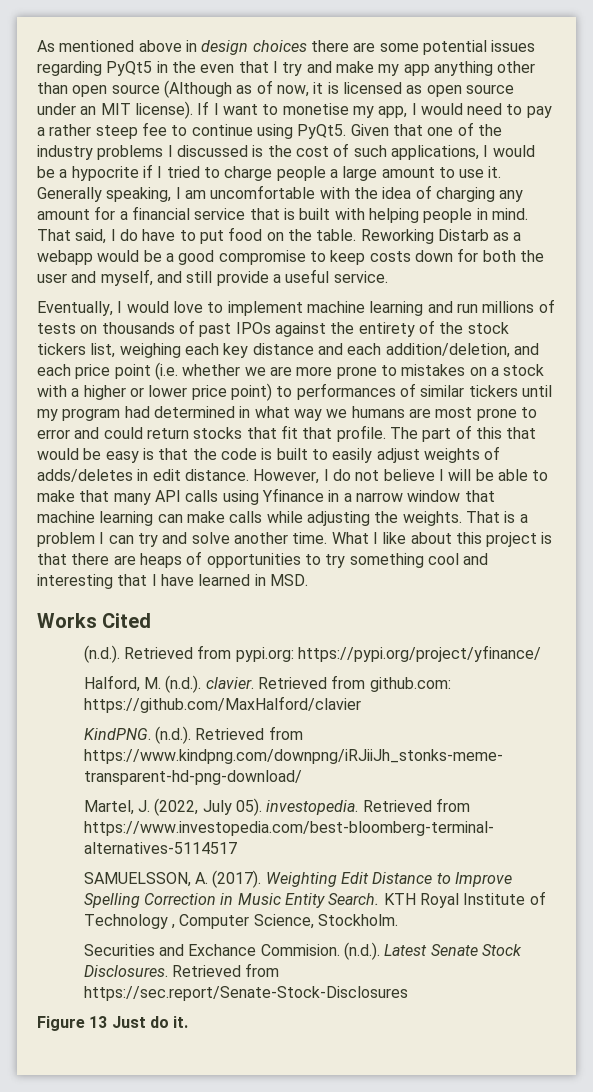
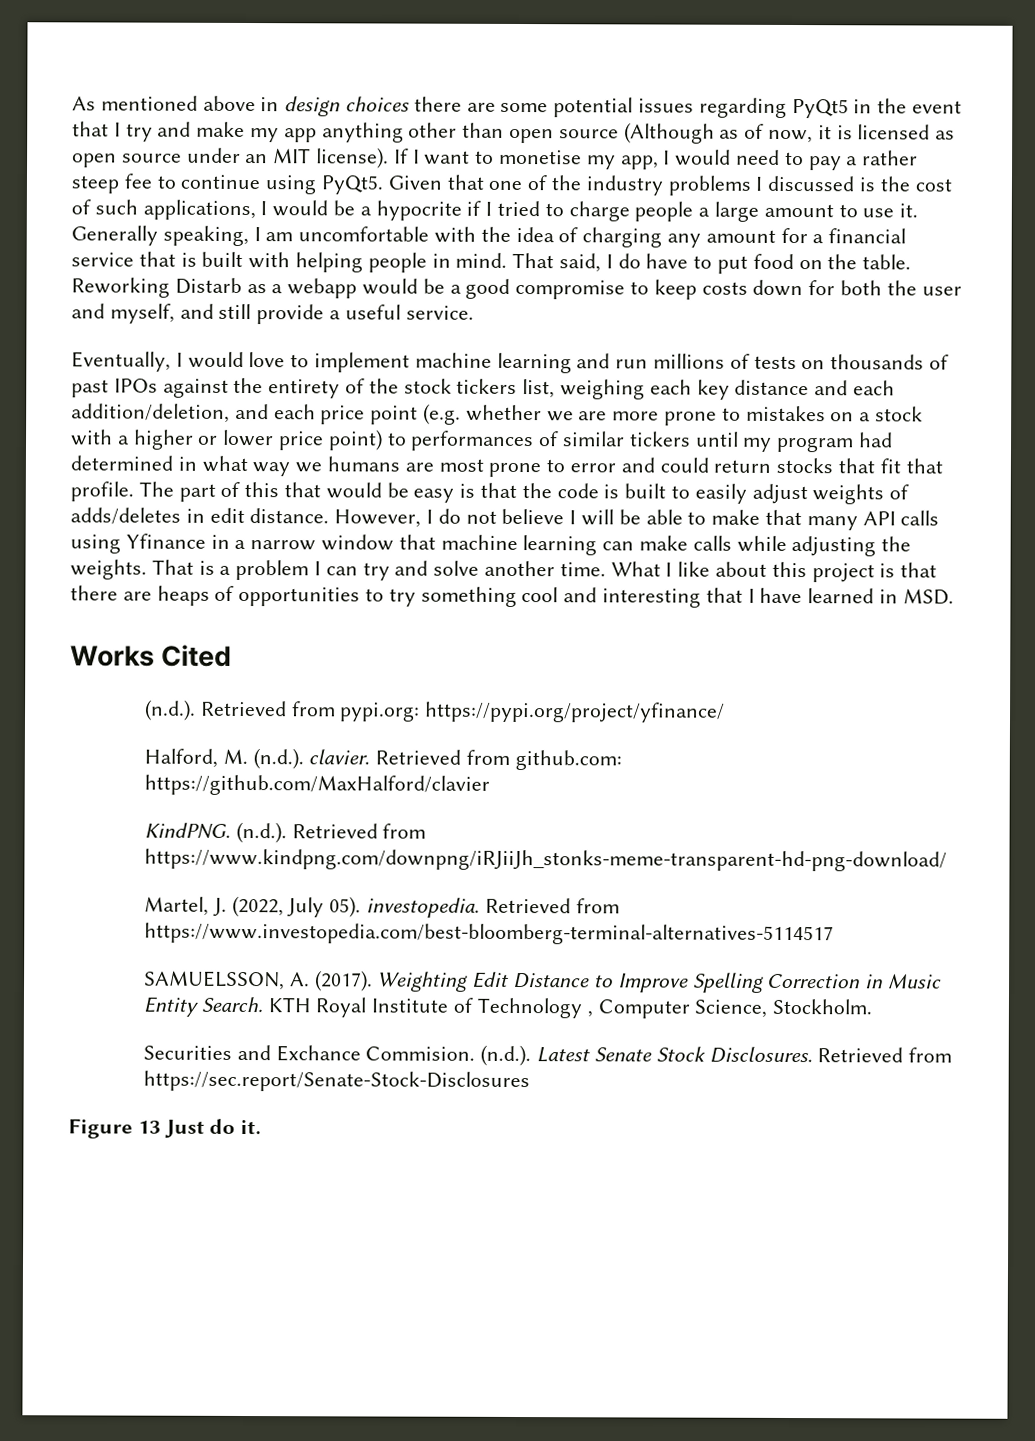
- As mentioned above in design choices there are some potential issues regarding PyQt5 in the even that I try and make my app anything other than open source (Although as of now, it is licensed as open source under an MIT license).
+ As mentioned above in design choices there are some potential issues regarding PyQt5 in the event that I try and make my app anything other than open source (Although as of now, it is licensed as open source under an MIT license).
- Eventually, I would love to implement machine learning and run millions of tests on thousands of past IPOs against the entirety of the stock tickers list, weighing each key distance and each addition/deletion, and each price point (i.e. whether we are more prone to mistakes on a stock with a higher or lower price point) to performances of similar tickers until my program had determined in what way we humans are most prone to error and could return stocks that fit that profile.
+ Eventually, I would love to implement machine learning and run millions of tests on thousands of past IPOs against the entirety of the stock tickers list, weighing each key distance and each addition/deletion, and each price point (e.g. whether we are more prone to mistakes on a stock with a higher or lower price point) to performances of similar tickers until my program had determined in what way we humans are most prone to error and could return stocks that fit that profile.

